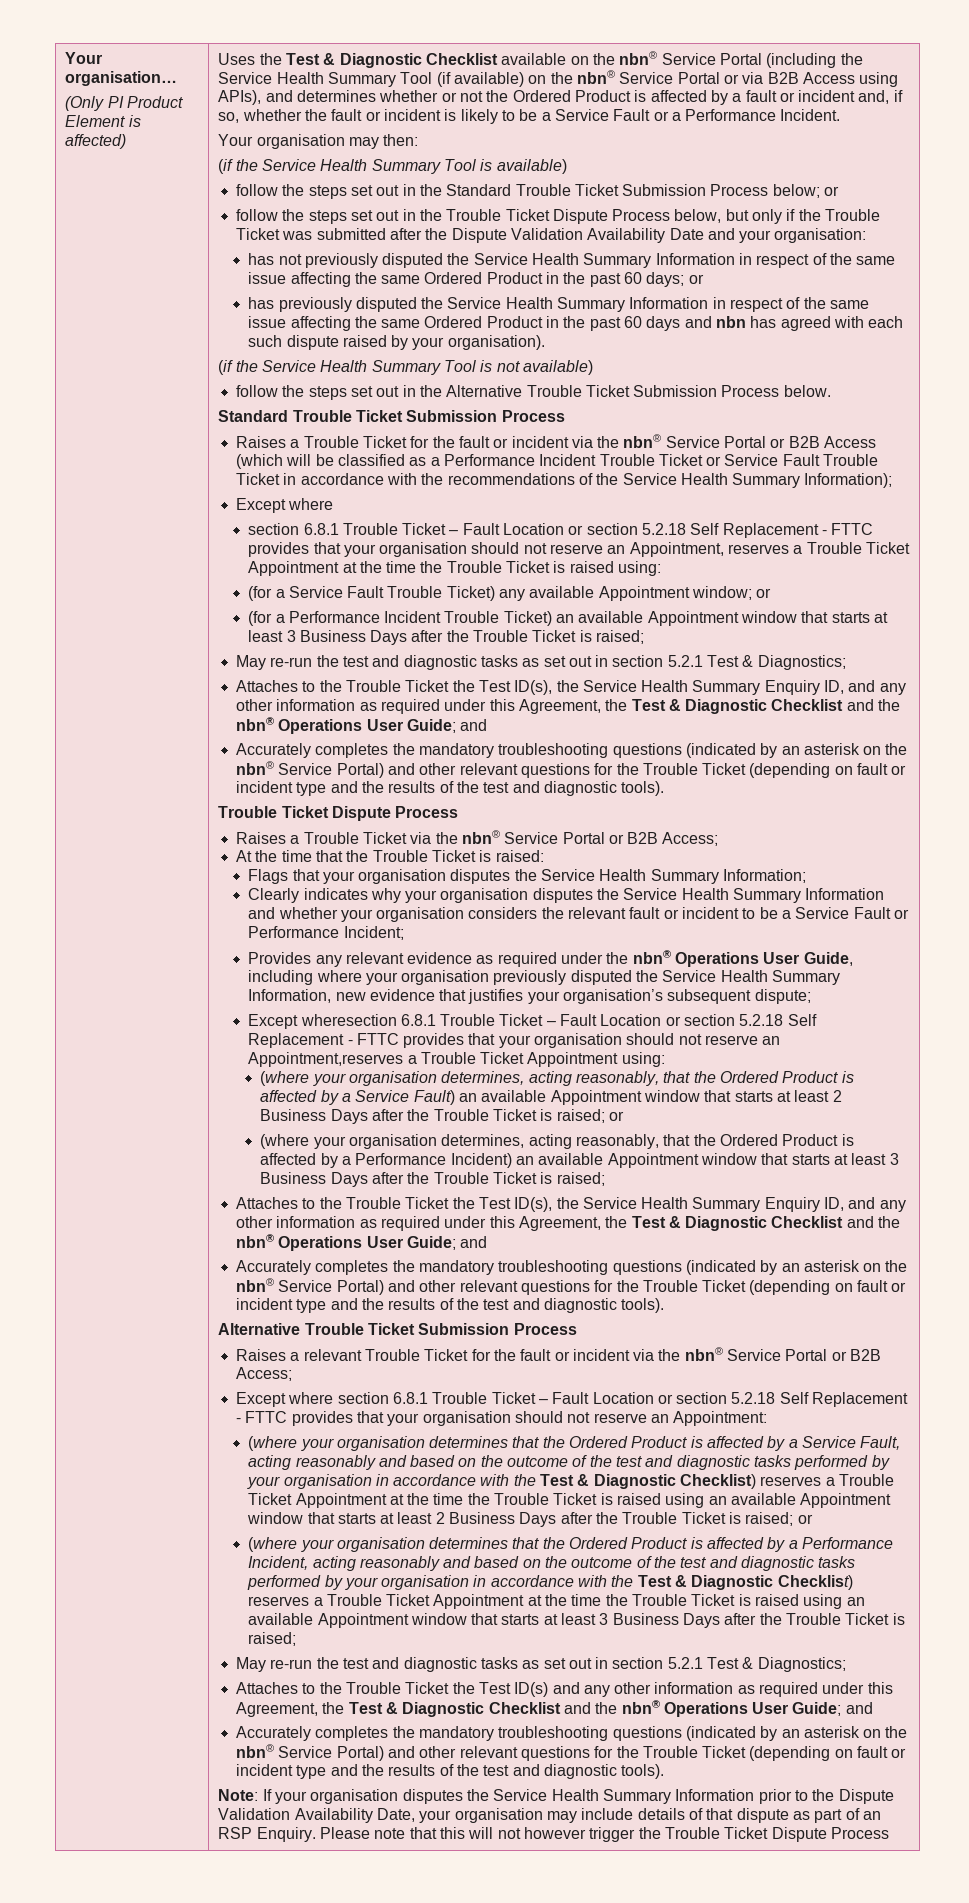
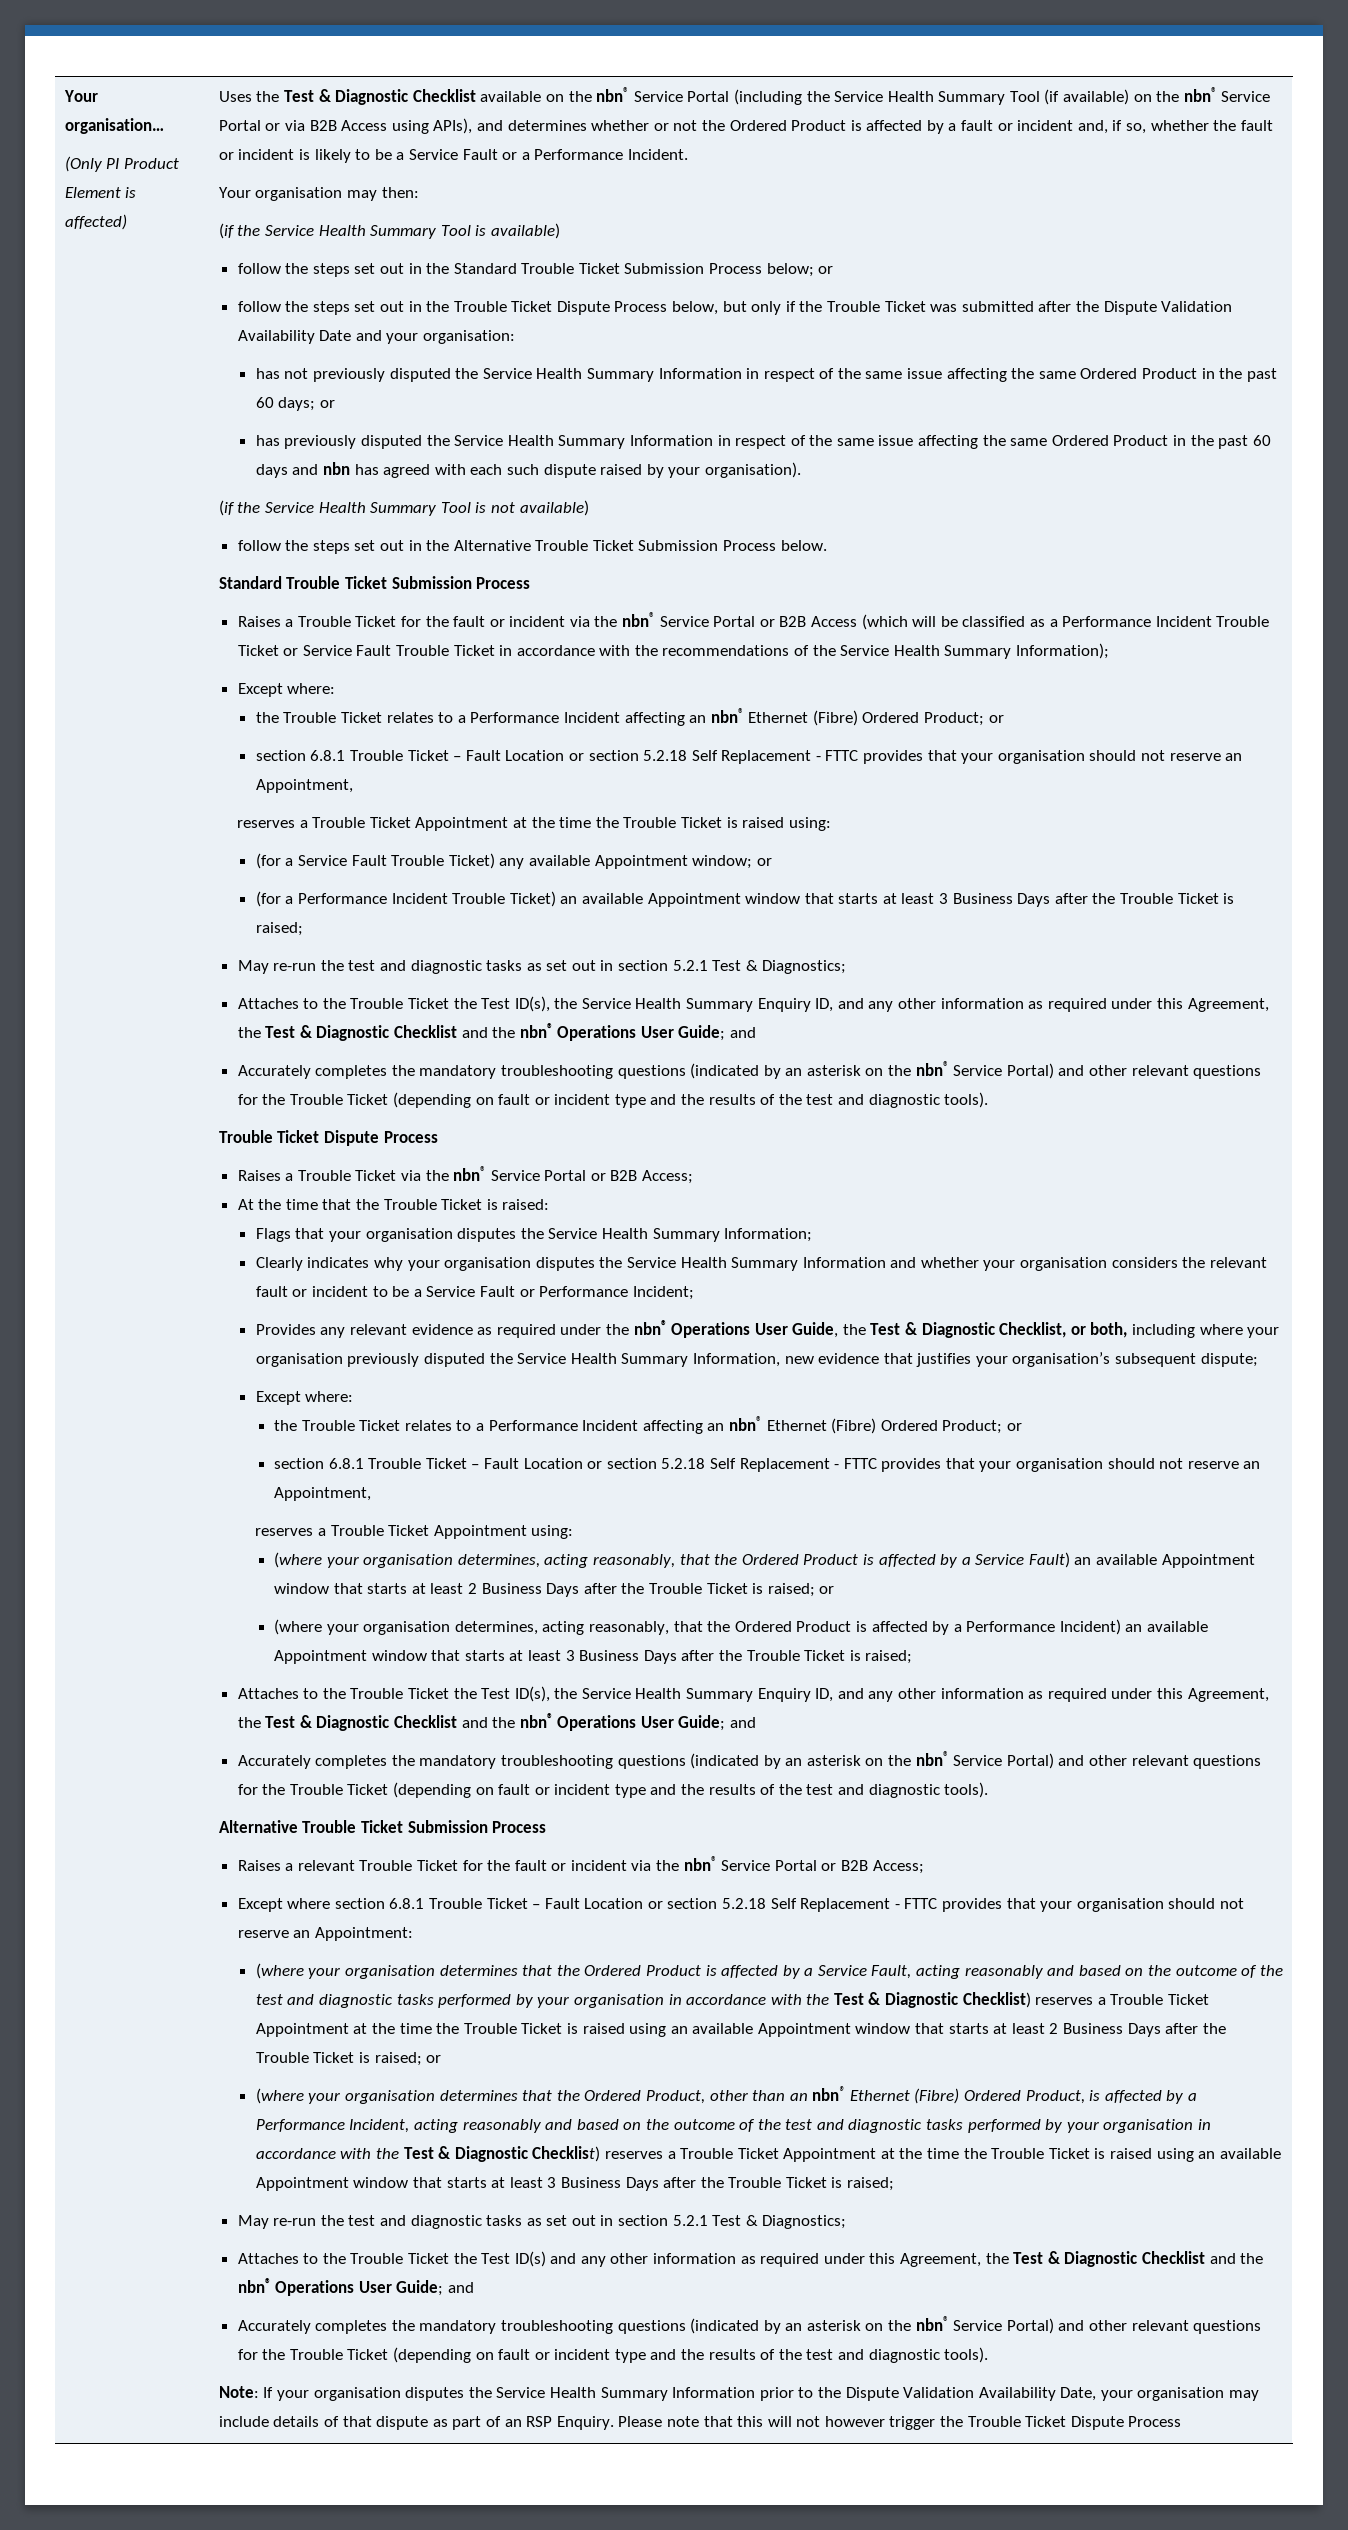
  Raises a Trouble Ticket for the fault or incident via the nbn® Service Portal or B2B Access (which will be classified as a Performance Incident Trouble Ticket or Service Fault Trouble Ticket in accordance with the recommendations of the Service Health Summary Information);
- Except where
- section 6.8.1 Trouble Ticket – Fault Location or section 5.2.18 Self Replacement - FTTC provides that your organisation should not reserve an Appointment, reserves a Trouble Ticket Appointment at the time the Trouble Ticket is raised using:
+ Except where:
+ the Trouble Ticket relates to a Performance Incident affecting an nbn® Ethernet (Fibre) Ordered Product; or
+ section 6.8.1 Trouble Ticket – Fault Location or section 5.2.18 Self Replacement - FTTC provides that your organisation should not reserve an Appointment,
+ reserves a Trouble Ticket Appointment at the time the Trouble Ticket is raised using:
- Provides any relevant evidence as required under the nbn® Operations User Guide, including where your organisation previously disputed the Service Health Summary Information, new evidence that justifies your organisation’s subsequent dispute;
- Except wheresection 6.8.1 Trouble Ticket – Fault Location or section 5.2.18 Self Replacement - FTTC provides that your organisation should not reserve an Appointment,reserves a Trouble Ticket Appointment using:
+ Provides any relevant evidence as required under the nbn® Operations User Guide, the Test & Diagnostic Checklist, or both, including where your organisation previously disputed the Service Health Summary Information, new evidence that justifies your organisation’s subsequent dispute;
+ Except where:
+ the Trouble Ticket relates to a Performance Incident affecting an nbn® Ethernet (Fibre) Ordered Product; or
+ section 6.8.1 Trouble Ticket – Fault Location or section 5.2.18 Self Replacement - FTTC provides that your organisation should not reserve an Appointment,
+ reserves a Trouble Ticket Appointment using:
- (where your organisation determines that the Ordered Product is affected by a Performance Incident, acting reasonably and based on the outcome of the test and diagnostic tasks performed by your organisation in accordance with the Test & Diagnostic Checklist) reserves a Trouble Ticket Appointment at the time the Trouble Ticket is raised using an available Appointment window that starts at least 3 Business Days after the Trouble Ticket is raised;
+ (where your organisation determines that the Ordered Product, other than an nbn® Ethernet (Fibre) Ordered Product, is affected by a Performance Incident, acting reasonably and based on the outcome of the test and diagnostic tasks performed by your organisation in accordance with the Test & Diagnostic Checklist) reserves a Trouble Ticket Appointment at the time the Trouble Ticket is raised using an available Appointment window that starts at least 3 Business Days after the Trouble Ticket is raised;

